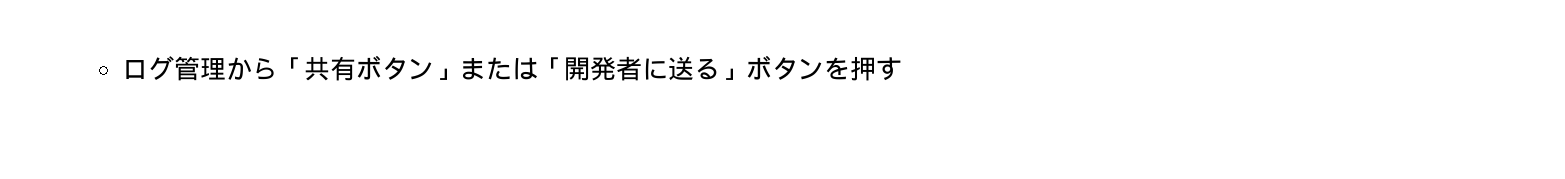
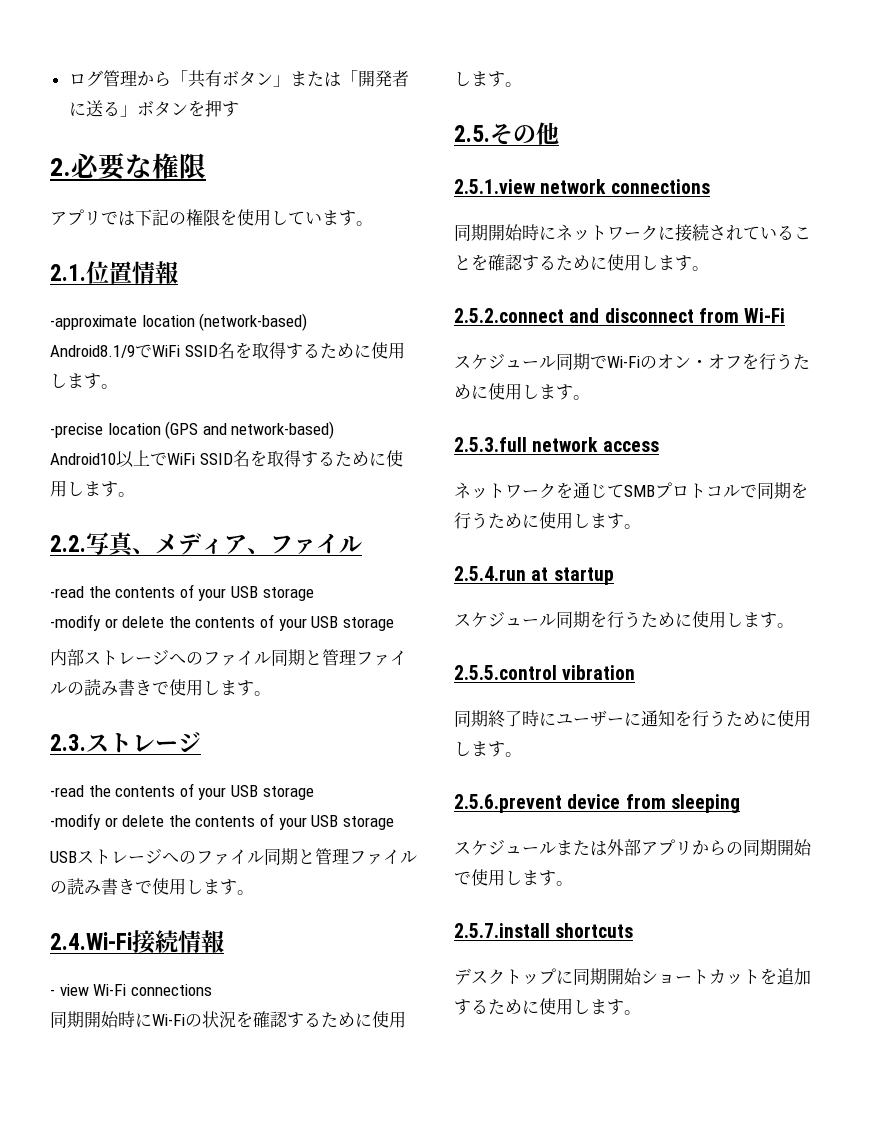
+ 2.必要な権限
+ アプリでは下記の権限を使用しています。
+ 2.1.位置情報
+ -approximate location (network-based)
+ Android8.1/9でWiFi SSID名を取得するために使用します。
+ -precise location (GPS and network-based)
+ Android10以上でWiFi SSID名を取得するために使用します。
+ 2.2.写真、メディア、ファイル
+ -read the contents of your USB storage
+ -modify or delete the contents of your USB storage
+ 内部ストレージへのファイル同期と管理ファイルの読み書きで使用します。
+ 2.3.ストレージ
+ -read the contents of your USB storage
+ -modify or delete the contents of your USB storage
+ USBストレージへのファイル同期と管理ファイルの読み書きで使用します。
+ 2.4.Wi-Fi接続情報
+ - view Wi-Fi connections
+ 同期開始時にWi-Fiの状況を確認するために使用します。
+ 2.5.その他
+ 2.5.1.view network connections
+ 同期開始時にネットワークに接続されていることを確認するために使用します。
+ 2.5.2.connect and disconnect from Wi-Fi
+ スケジュール同期でWi-Fiのオン・オフを行うために使用します。
+ 2.5.3.full network access
+ ネットワークを通じてSMBプロトコルで同期を行うために使用します。
+ 2.5.4.run at startup
+ スケジュール同期を行うために使用します。
+ 2.5.5.control vibration
+ 同期終了時にユーザーに通知を行うために使用します。
+ 2.5.6.prevent device from sleeping
+ スケジュールまたは外部アプリからの同期開始で使用します。
+ 2.5.7.install shortcuts
+ デスクトップに同期開始ショートカットを追加するために使用します。

